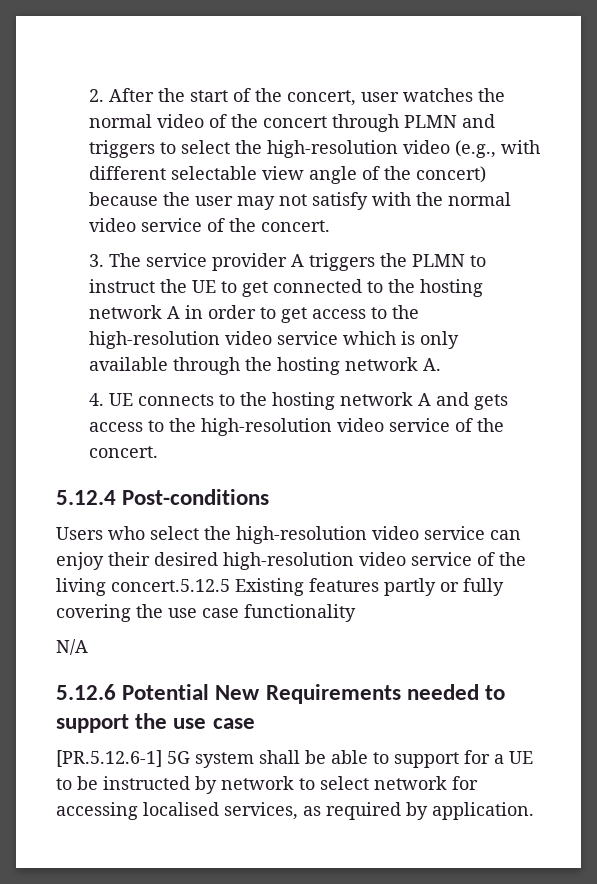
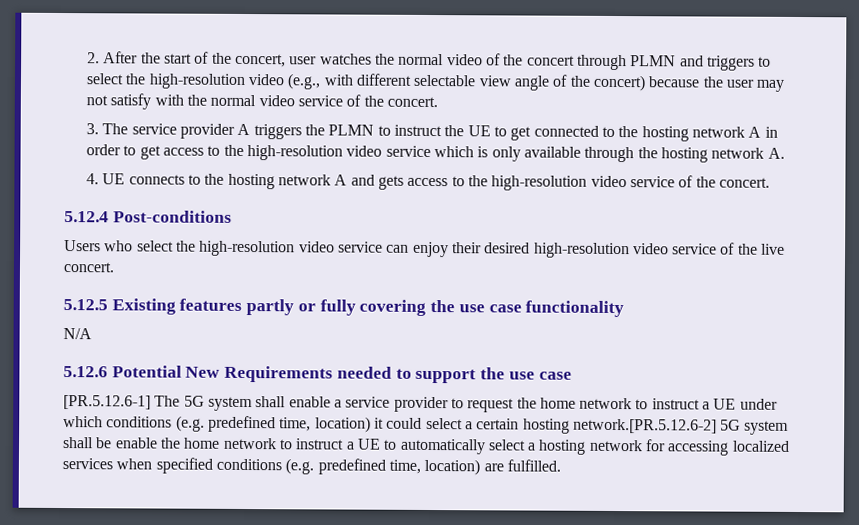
- Users who select the high-resolution video service can enjoy their desired high-resolution video service of the living concert.5.12.5 Existing features partly or fully covering the use case functionality
+ Users who select the high-resolution video service can enjoy their desired high-resolution video service of the live concert.
+ 5.12.5 Existing features partly or fully covering the use case functionality
- [PR.5.12.6-1] 5G system shall be able to support for a UE to be instructed by network to select network for accessing localised services, as required by application.
+ [PR.5.12.6-1] The 5G system shall enable a service provider to request the home network to instruct a UE under which conditions (e.g. predefined time, location) it could select a certain hosting network.[PR.5.12.6-2] 5G system shall be enable the home network to instruct a UE to automatically select a hosting network for accessing localized services when specified conditions (e.g. predefined time, location) are fulfilled.

